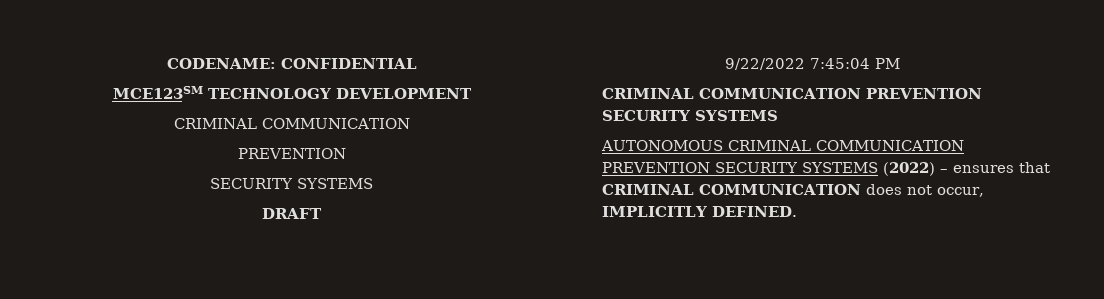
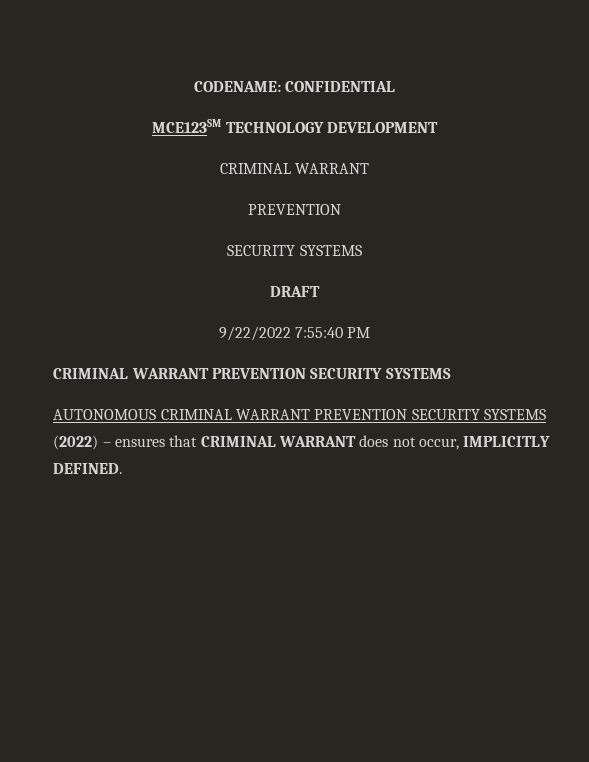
  MCE123SM TECHNOLOGY DEVELOPMENT
- CRIMINAL COMMUNICATION
+ CRIMINAL WARRANT
- 9/22/2022 7:45:04 PM
- CRIMINAL COMMUNICATION PREVENTION SECURITY SYSTEMS
+ 9/22/2022 7:55:40 PM
+ CRIMINAL WARRANT PREVENTION SECURITY SYSTEMS
- AUTONOMOUS CRIMINAL COMMUNICATION PREVENTION SECURITY SYSTEMS (2022) – ensures that CRIMINAL COMMUNICATION does not occur, IMPLICITLY DEFINED.
+ AUTONOMOUS CRIMINAL WARRANT PREVENTION SECURITY SYSTEMS (2022) – ensures that CRIMINAL WARRANT does not occur, IMPLICITLY DEFINED.

